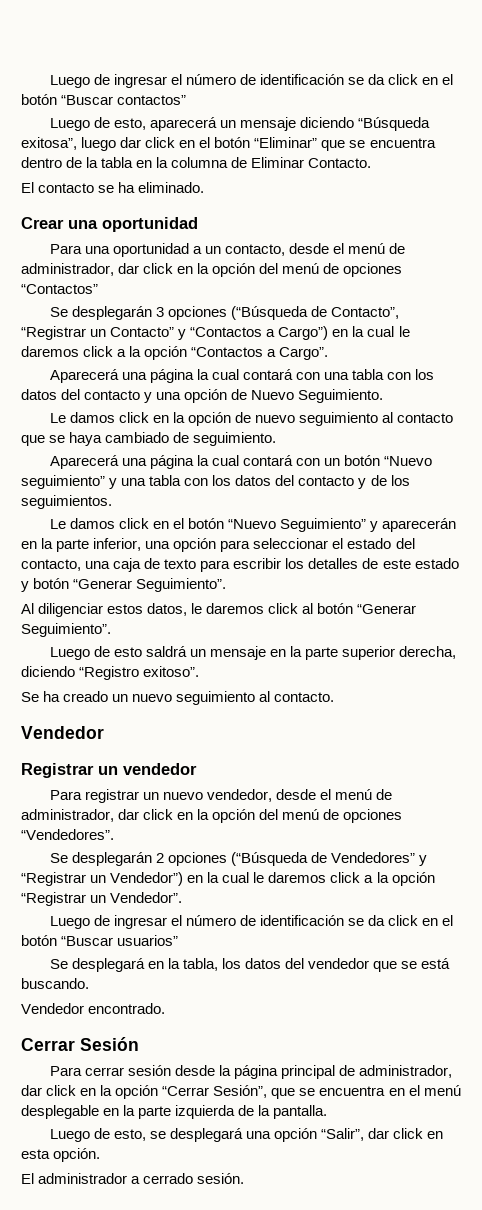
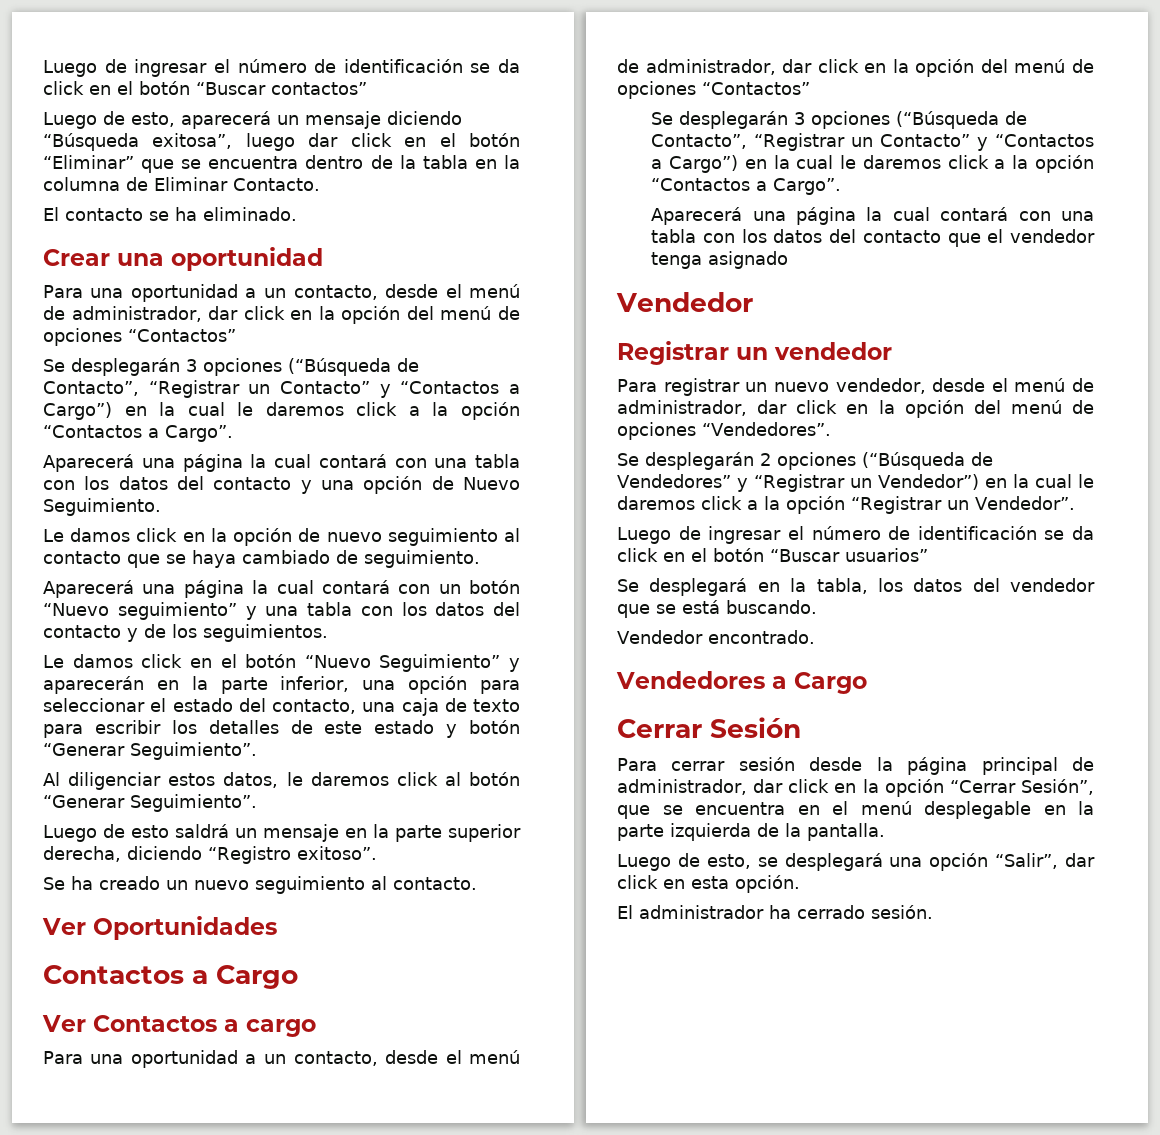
+ Ver Oportunidades
+ Contactos a Cargo
+ Ver Contactos a cargo
+ Para una oportunidad a un contacto, desde el menú de administrador, dar click en la opción del menú de opciones “Contactos”
+ Se desplegarán 3 opciones (“Búsqueda de Contacto”, “Registrar un Contacto” y “Contactos a Cargo”) en la cual le daremos click a la opción “Contactos a Cargo”.
+ Aparecerá una página la cual contará con una tabla con los datos del contacto que el vendedor tenga asignado
+ Vendedores a Cargo
- El administrador a cerrado sesión.
+ El administrador ha cerrado sesión.

